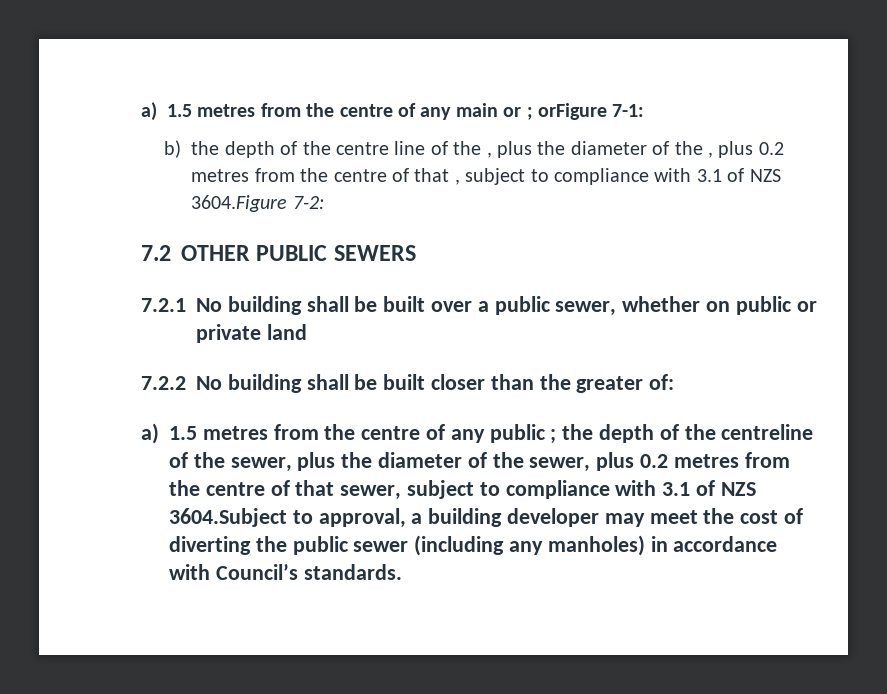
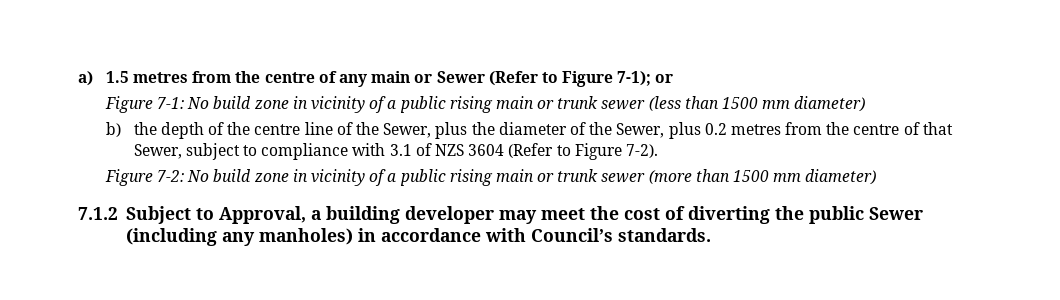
- a) 1.5 metres from the centre of any main or ; orFigure 7-1:
+ a) 1.5 metres from the centre of any main or Sewer (Refer to Figure 7-1); or
+ Figure 7-1: No build zone in vicinity of a public rising main or trunk sewer (less than 1500 mm diameter)
- b) the depth of the centre line of the , plus the diameter of the , plus 0.2 metres from the centre of that , subject to compliance with 3.1 of NZS 3604.Figure 7-2:
- 7.2 OTHER PUBLIC SEWERS
- 7.2.1 No building shall be built over a public sewer, whether on public or private land
- 7.2.2 No building shall be built closer than the greater of:
- a) 1.5 metres from the centre of any public ; the depth of the centreline of the sewer, plus the diameter of the sewer, plus 0.2 metres from the centre of that sewer, subject to compliance with 3.1 of NZS 3604.Subject to approval, a building developer may meet the cost of diverting the public sewer (including any manholes) in accordance with Council’s standards.
+ b) the depth of the centre line of the Sewer, plus the diameter of the Sewer, plus 0.2 metres from the centre of that Sewer, subject to compliance with 3.1 of NZS 3604 (Refer to Figure 7-2).
+ Figure 7-2: No build zone in vicinity of a public rising main or trunk sewer (more than 1500 mm diameter)
+ 7.1.2 Subject to Approval, a building developer may meet the cost of diverting the public Sewer (including any manholes) in accordance with Council’s standards.

